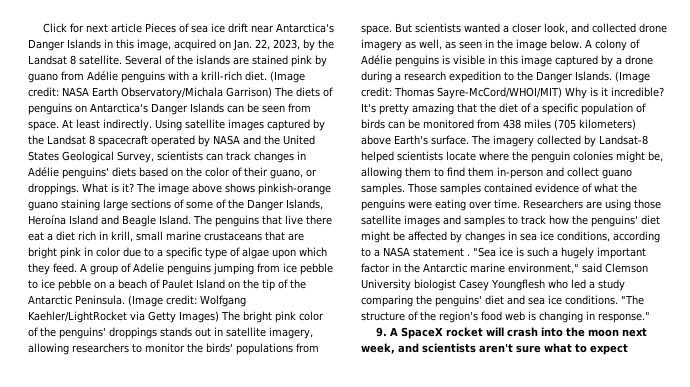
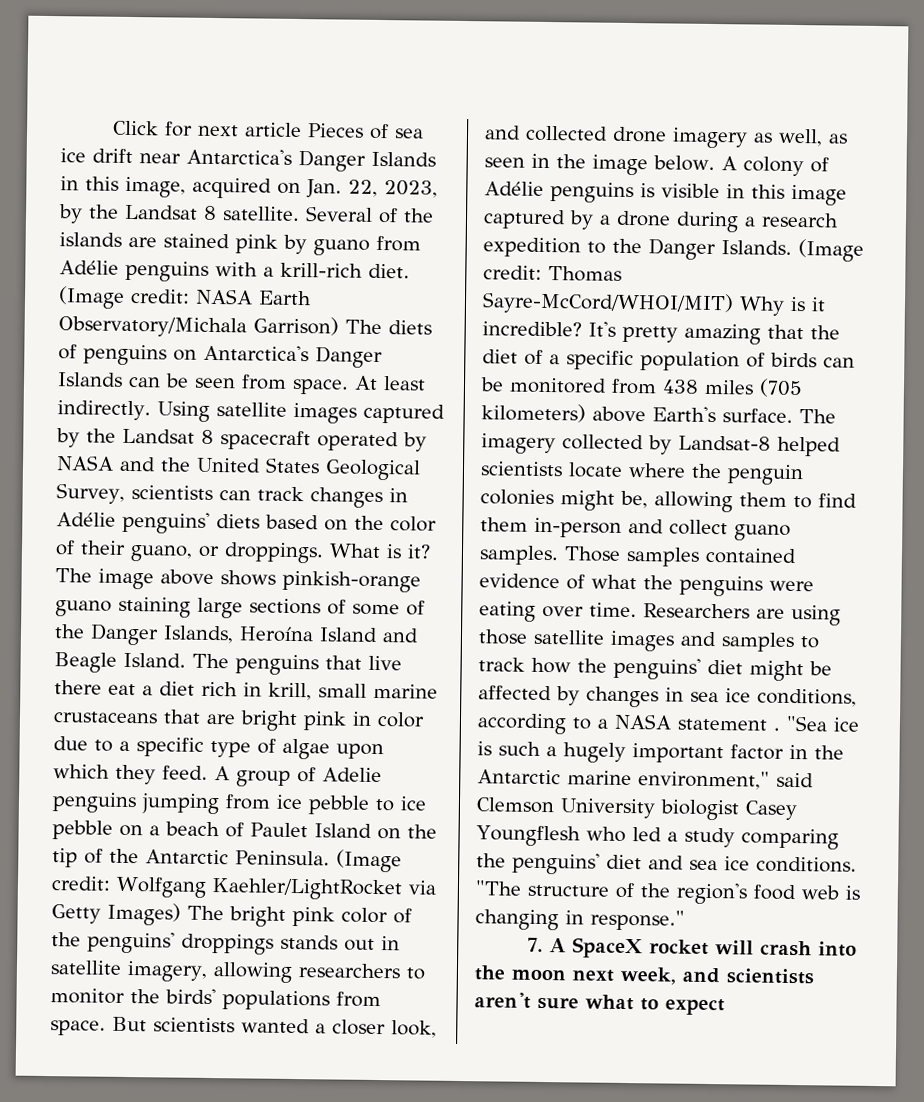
- 9. A SpaceX rocket will crash into the moon next week, and scientists aren't sure what to expect
+ 7. A SpaceX rocket will crash into the moon next week, and scientists aren't sure what to expect

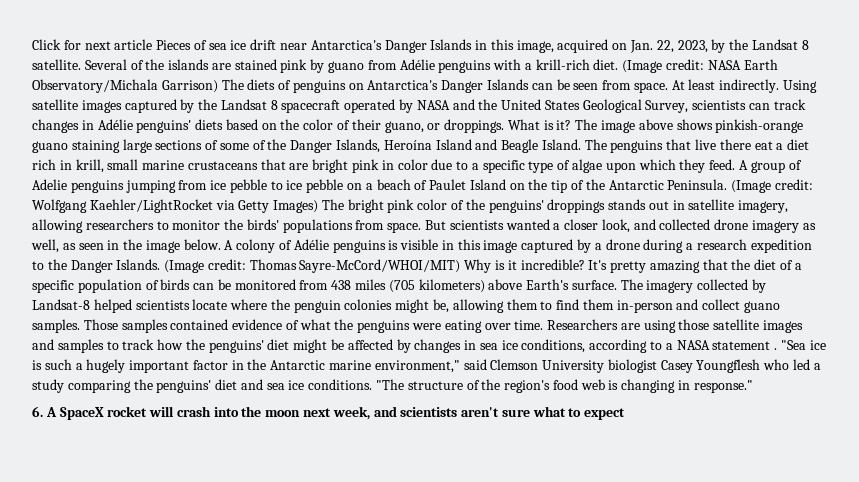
- 7. A SpaceX rocket will crash into the moon next week, and scientists aren't sure what to expect
+ 6. A SpaceX rocket will crash into the moon next week, and scientists aren't sure what to expect

